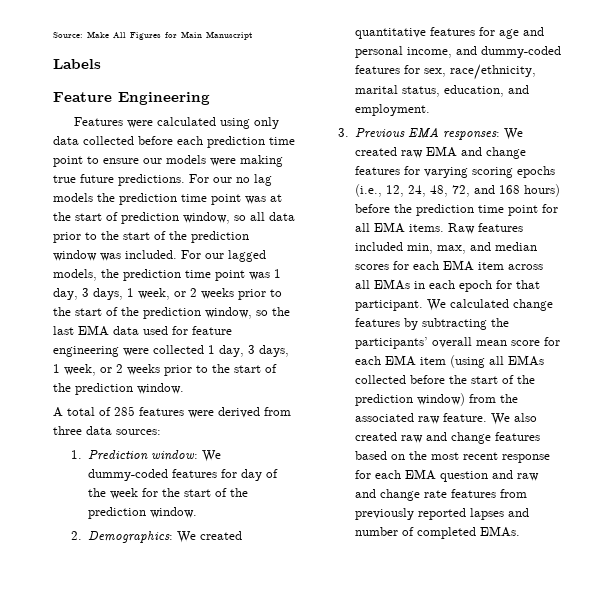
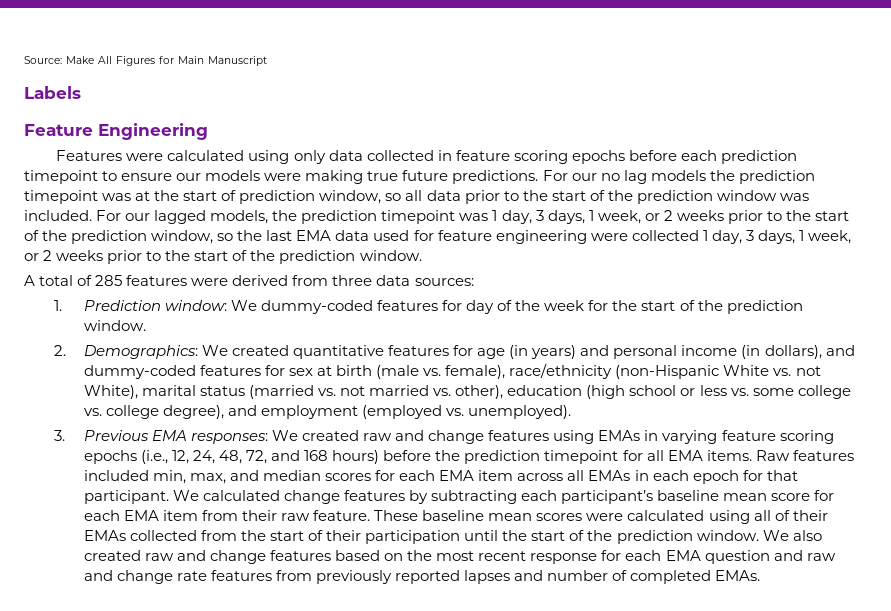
- Features were calculated using only data collected before each prediction time point to ensure our models were making true future predictions.
+ Features were calculated using only data collected in feature scoring epochs before each prediction timepoint to ensure our models were making true future predictions.
- For our no lag models the prediction time point was at the start of prediction window, so all data prior to the start of the prediction window was included.
+ For our no lag models the prediction timepoint was at the start of prediction window, so all data prior to the start of the prediction window was included.
- For our lagged models, the prediction time point was 1 day, 3 days, 1 week, or 2 weeks prior to the start of the prediction window, so the last EMA data used for feature engineering were collected 1 day, 3 days, 1 week, or 2 weeks prior to the start of the prediction window.
+ For our lagged models, the prediction timepoint was 1 day, 3 days, 1 week, or 2 weeks prior to the start of the prediction window, so the last EMA data used for feature engineering were collected 1 day, 3 days, 1 week, or 2 weeks prior to the start of the prediction window.
- 2. Demographics: We created quantitative features for age and personal income, and dummy-coded features for sex, race/ethnicity, marital status, education, and employment.
+ 2. Demographics: We created quantitative features for age (in years) and personal income (in dollars), and dummy-coded features for sex at birth (male vs. female), race/ethnicity (non-Hispanic White vs. not White), marital status (married vs. not married vs. other), education (high school or less vs. some college vs. college degree), and employment (employed vs. unemployed).
- 3. Previous EMA responses: We created raw EMA and change features for varying scoring epochs (i.e., 12, 24, 48, 72, and 168 hours) before the prediction time point for all EMA items.
+ 3. Previous EMA responses: We created raw and change features using EMAs in varying feature scoring epochs (i.e., 12, 24, 48, 72, and 168 hours) before the prediction timepoint for all EMA items.
- We calculated change features by subtracting the participants’ overall mean score for each EMA item (using all EMAs collected before the start of the prediction window) from the associated raw feature.
+ We calculated change features by subtracting each participant’s baseline mean score for each EMA item from their raw feature. These baseline mean scores were calculated using all of their EMAs collected from the start of their participation until the start of the prediction window.

